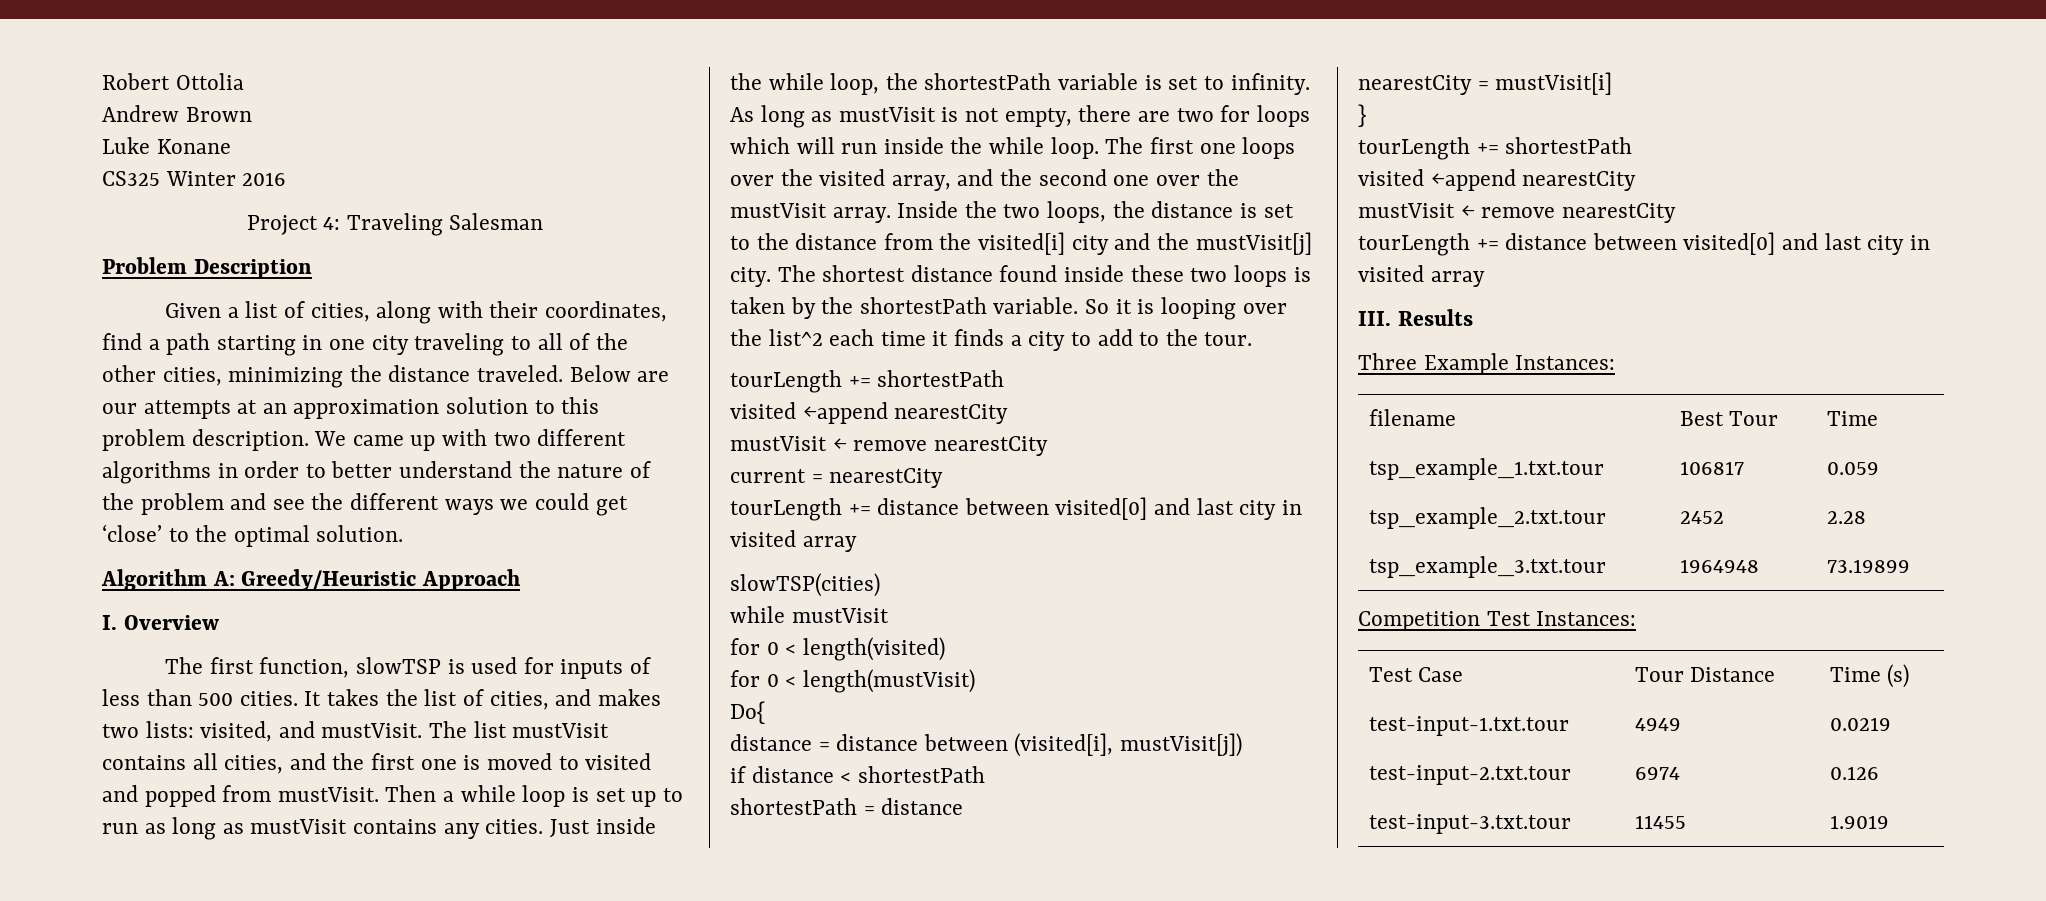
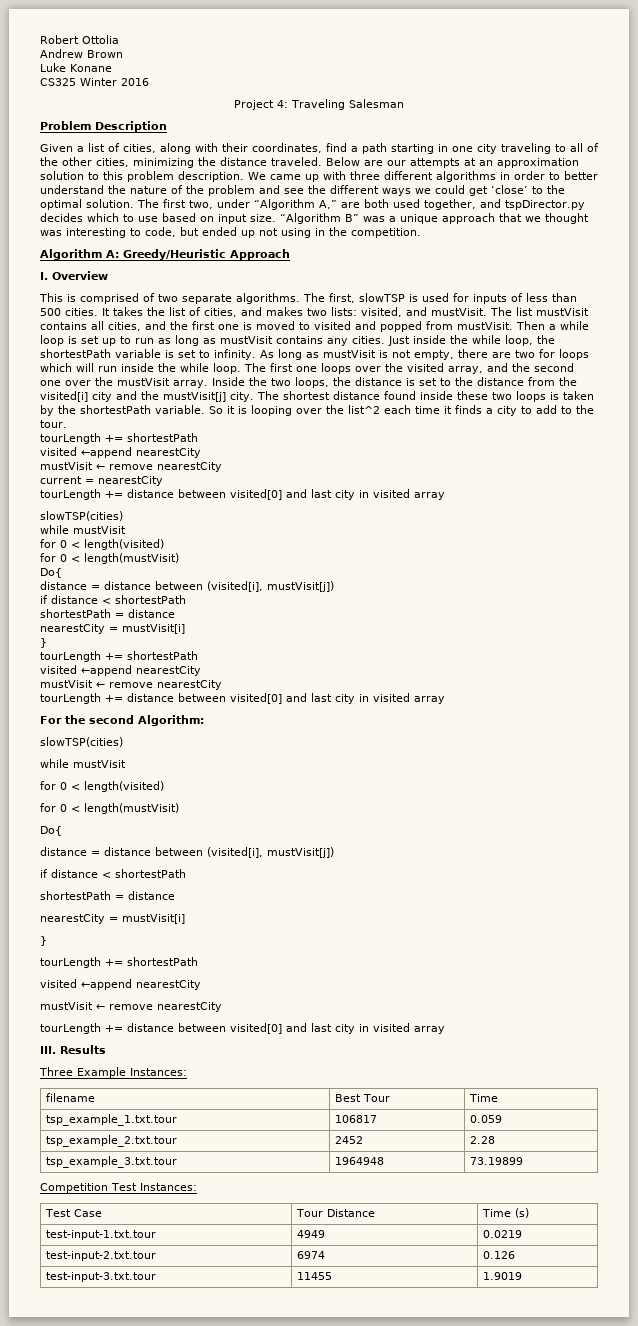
- We came up with two different algorithms in order to better understand the nature of the problem and see the different ways we could get ‘close’ to the optimal solution.
+ We came up with three different algorithms in order to better understand the nature of the problem and see the different ways we could get ‘close’ to the optimal solution. The first two, under “Algorithm A,” are both used together, and tspDirector.py decides which to use based on input size. “Algorithm B” was a unique approach that we thought was interesting to code, but ended up not using in the competition.
- The first function, slowTSP is used for inputs of less than 500 cities.
+ This is comprised of two separate algorithms. The first, slowTSP is used for inputs of less than 500 cities.
+ For the second Algorithm:
+ slowTSP(cities)
+ while mustVisit
+ for 0 < length(visited)
+ for 0 < length(mustVisit)
+ Do{
+ distance = distance between (visited[i], mustVisit[j])
+ if distance < shortestPath
+ shortestPath = distance
+ nearestCity = mustVisit[i]
+ }
+ tourLength += shortestPath
+ visited ←append nearestCity
+ mustVisit ← remove nearestCity
+ tourLength += distance between visited[0] and last city in visited array

